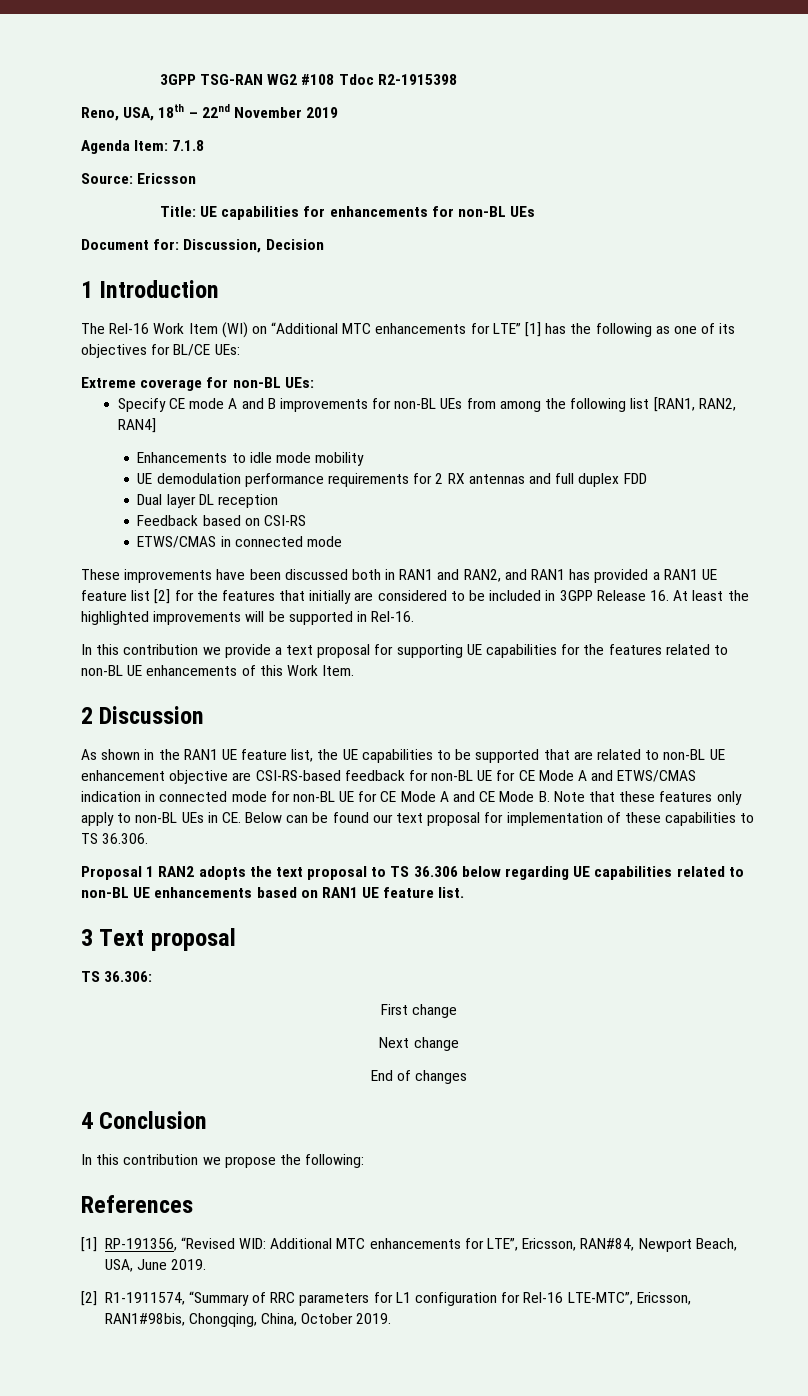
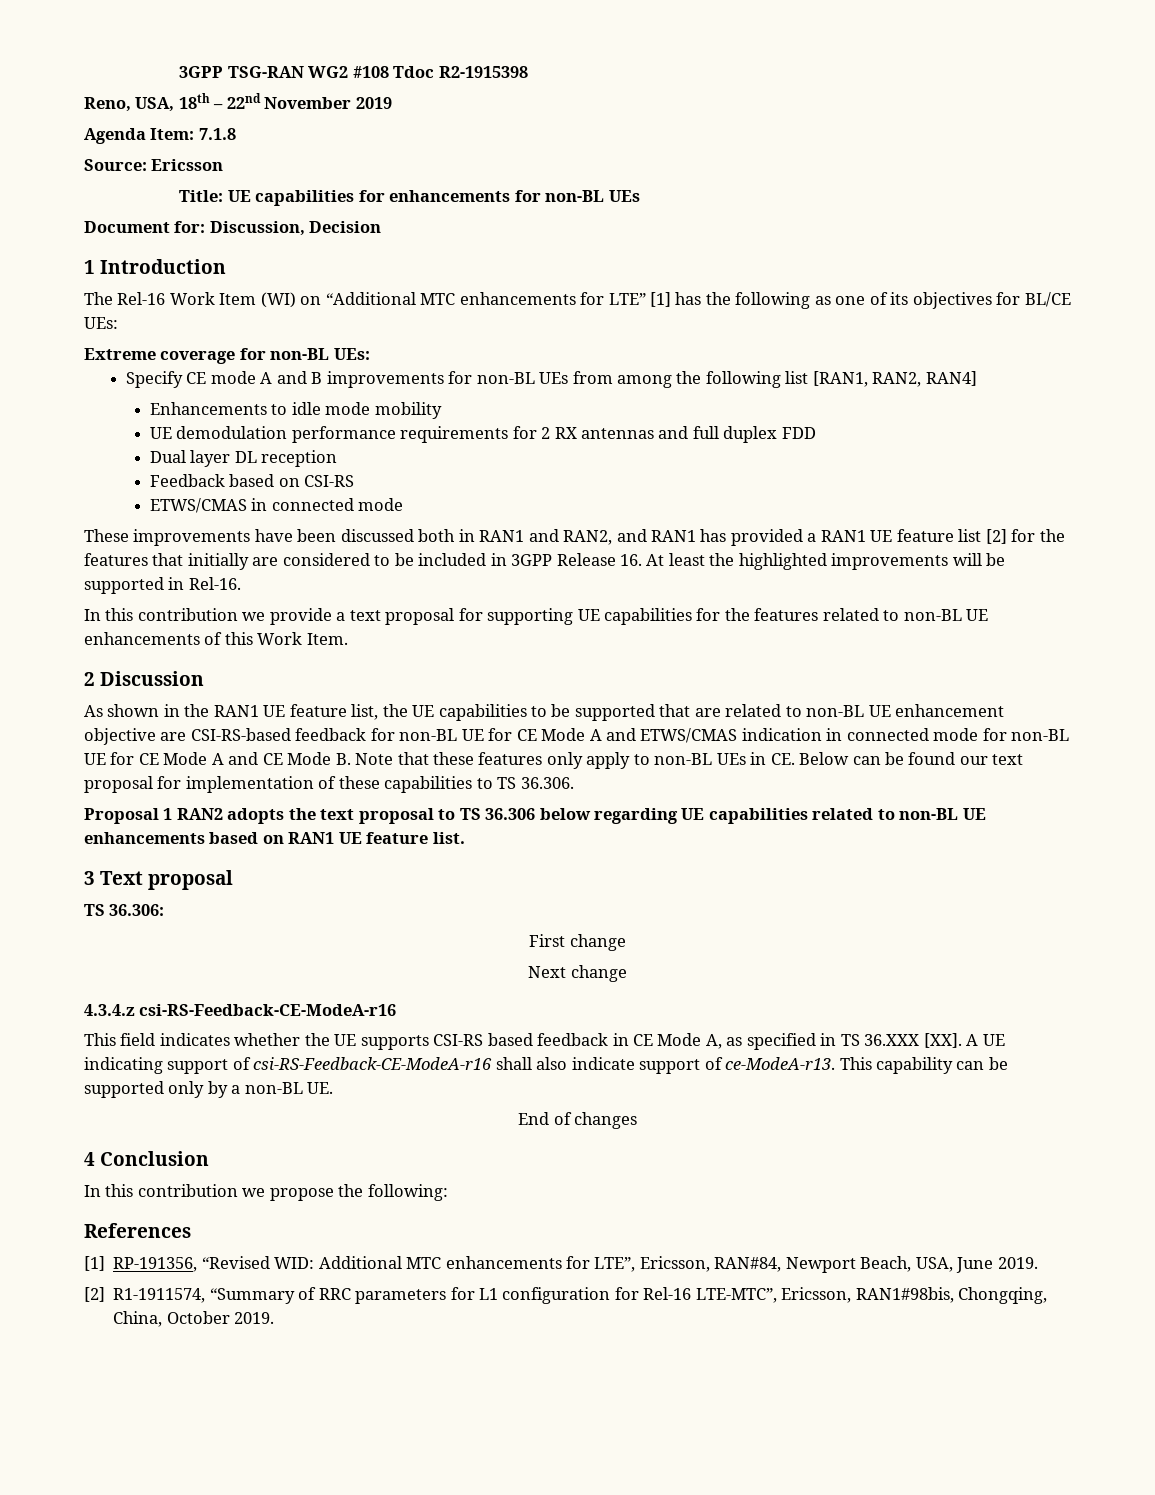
+ 4.3.4.z csi-RS-Feedback-CE-ModeA-r16
+ This field indicates whether the UE supports CSI-RS based feedback in CE Mode A, as specified in TS 36.XXX [XX]. A UE indicating support of csi-RS-Feedback-CE-ModeA-r16 shall also indicate support of ce-ModeA-r13. This capability can be supported only by a non-BL UE.

